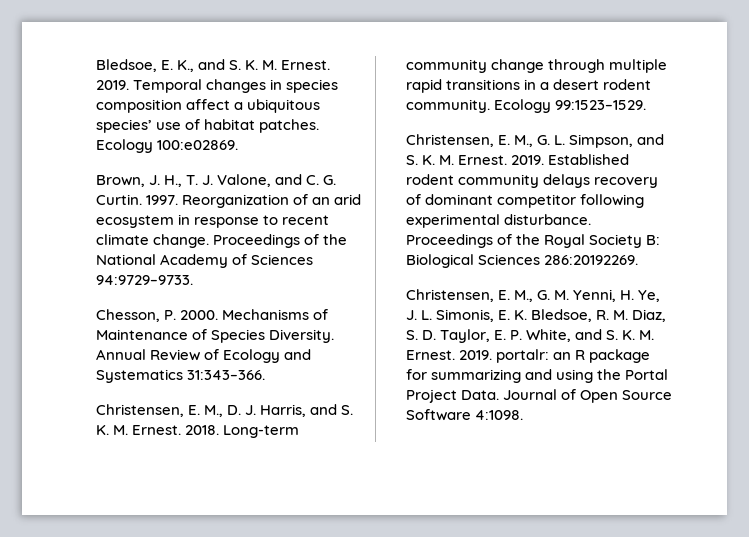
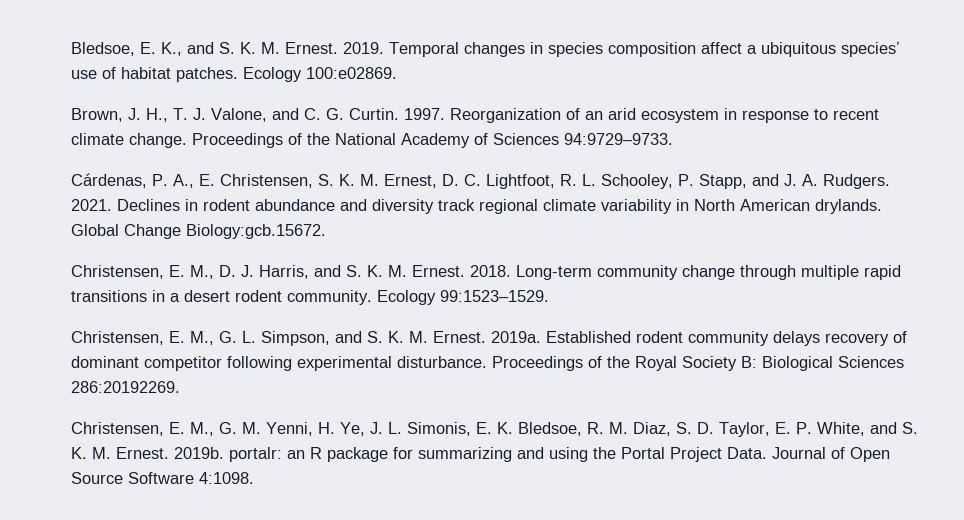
- Chesson, P. 2000. Mechanisms of Maintenance of Species Diversity. Annual Review of Ecology and Systematics 31:343–366.
+ Cárdenas, P. A., E. Christensen, S. K. M. Ernest, D. C. Lightfoot, R. L. Schooley, P. Stapp, and J. A. Rudgers. 2021. Declines in rodent abundance and diversity track regional climate variability in North American drylands. Global Change Biology:gcb.15672.
- Christensen, E. M., G. L. Simpson, and S. K. M. Ernest. 2019.
+ Christensen, E. M., G. L. Simpson, and S. K. M. Ernest. 2019a.
- 2019. portalr: an R package for summarizing and using the Portal Project Data.
+ 2019b. portalr: an R package for summarizing and using the Portal Project Data.

